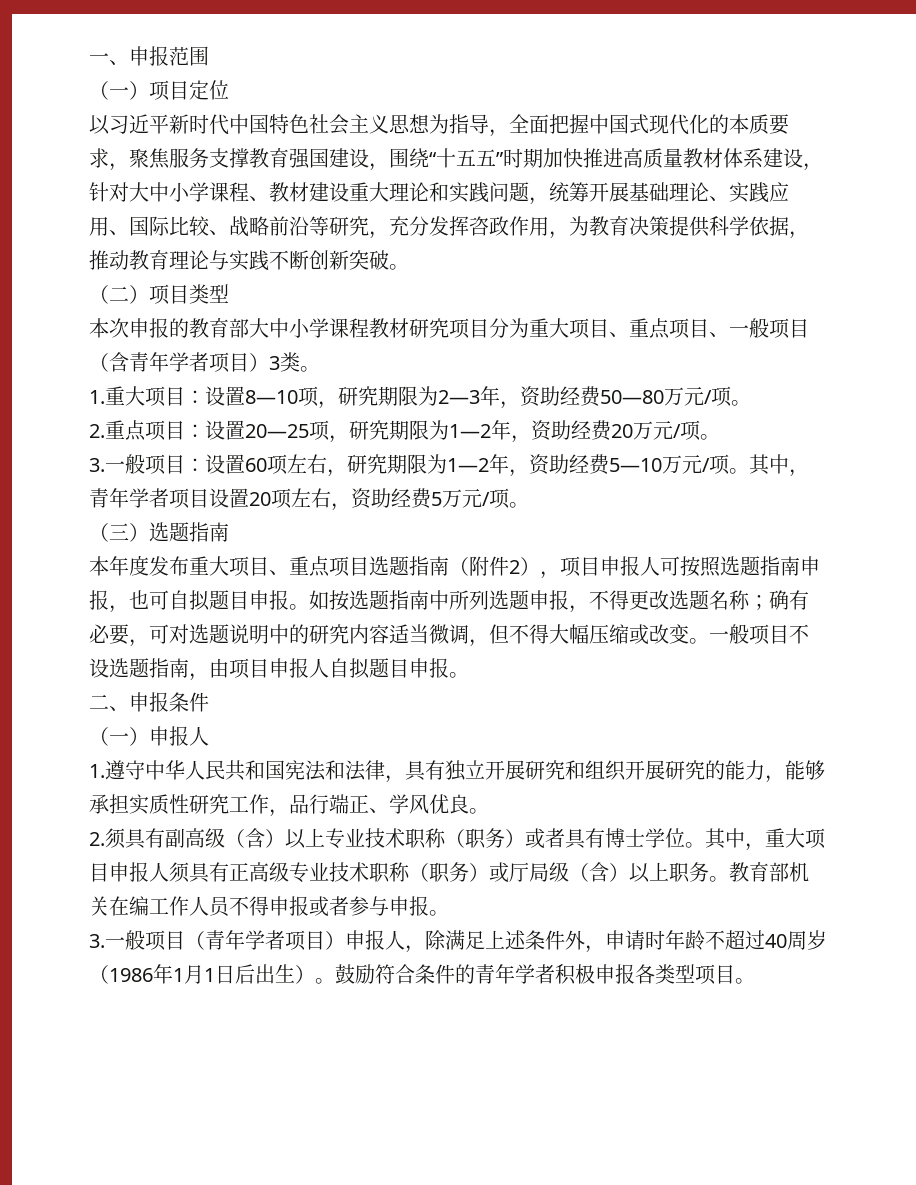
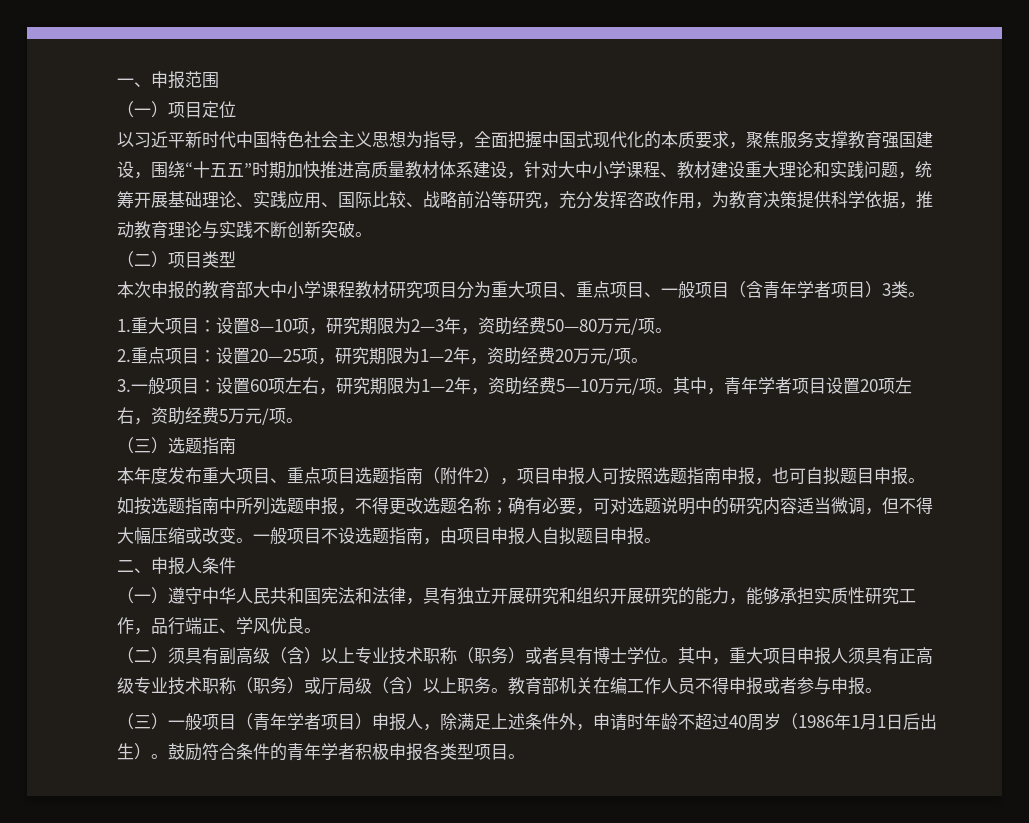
- 二、申报条件
+ 二、申报人条件
- （一）申报人
- 1.遵守中华人民共和国宪法和法律，具有独立开展研究和组织开展研究的能力，能够承担实质性研究工作，品行端正、学风优良。
+ （一）遵守中华人民共和国宪法和法律，具有独立开展研究和组织开展研究的能力，能够承担实质性研究工作，品行端正、学风优良。
- 2.须具有副高级（含）以上专业技术职称（职务）或者具有博士学位。
+ （二）须具有副高级（含）以上专业技术职称（职务）或者具有博士学位。
- 3.一般项目（青年学者项目）申报人，除满足上述条件外，申请时年龄不超过40周岁（1986年1月1日后出生）。
+ （三）一般项目（青年学者项目）申报人，除满足上述条件外，申请时年龄不超过40周岁（1986年1月1日后出生）。

